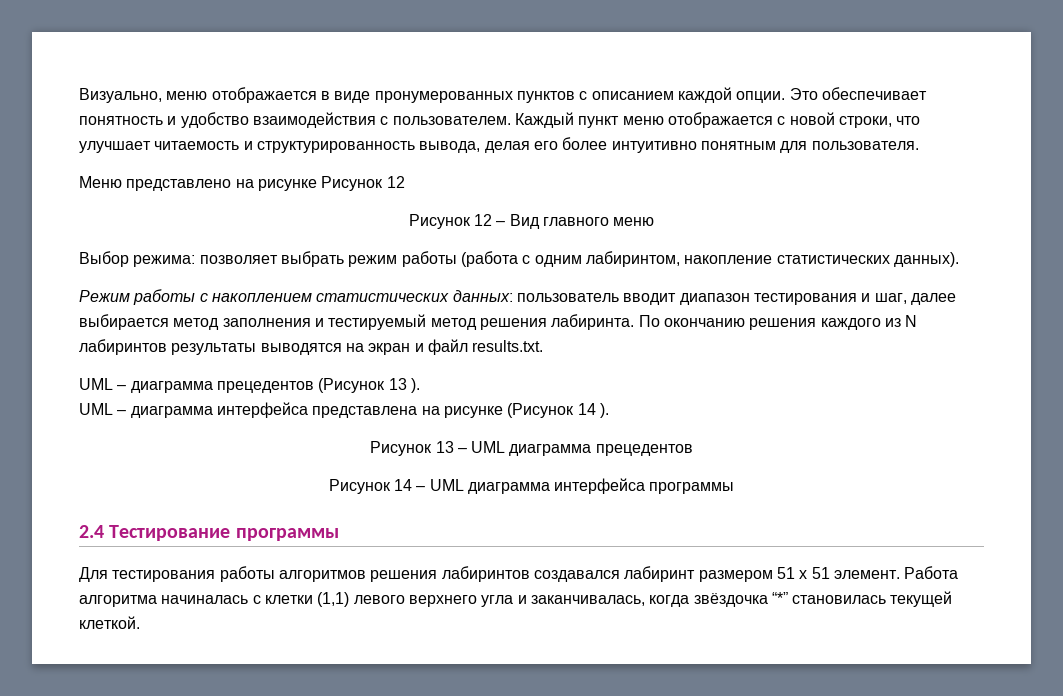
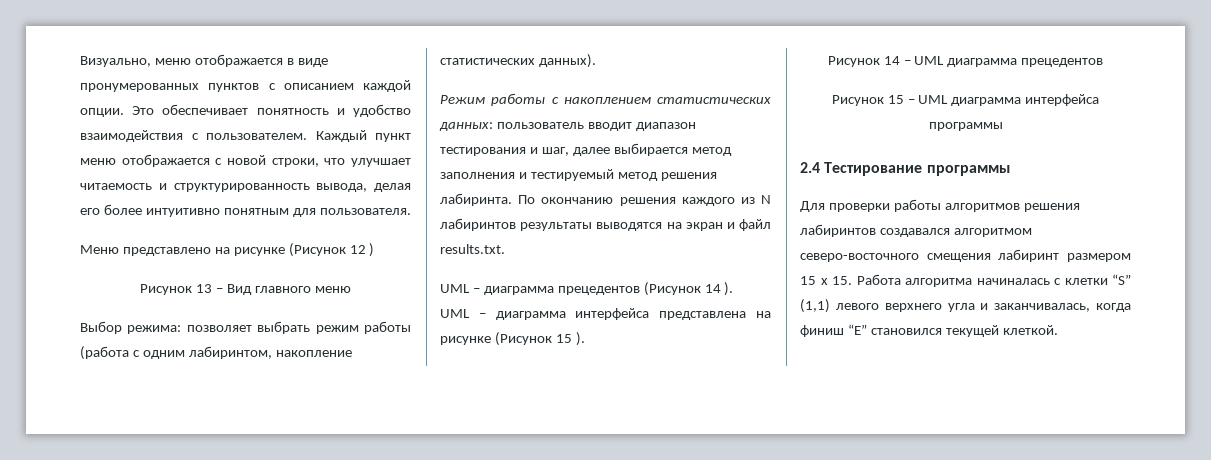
- Меню представлено на рисунке Рисунок 12
- Рисунок 12 – Вид главного меню
+ Меню представлено на рисунке (Рисунок 12 )
+ Рисунок 13 – Вид главного меню
- UML – диаграмма прецедентов (Рисунок 13 ).
+ UML – диаграмма прецедентов (Рисунок 14 ).
- UML – диаграмма интерфейса представлена на рисунке (Рисунок 14 ).
+ UML – диаграмма интерфейса представлена на рисунке (Рисунок 15 ).
- Рисунок 13 – UML диаграмма прецедентов
+ Рисунок 14 – UML диаграмма прецедентов
- Рисунок 14 – UML диаграмма интерфейса программы
+ Рисунок 15 – UML диаграмма интерфейса программы
- Для тестирования работы алгоритмов решения лабиринтов создавался лабиринт размером 51 x 51 элемент. Работа алгоритма начиналась с клетки (1,1) левого верхнего угла и заканчивалась, когда звёздочка “*” становилась текущей клеткой.
+ Для проверки работы алгоритмов решения лабиринтов создавался алгоритмом северо-восточного смещения лабиринт размером 15 x 15. Работа алгоритма начиналась с клетки “S” (1,1) левого верхнего угла и заканчивалась, когда финиш “E” становился текущей клеткой.

